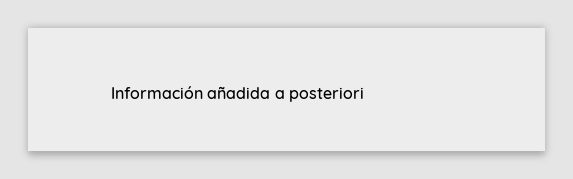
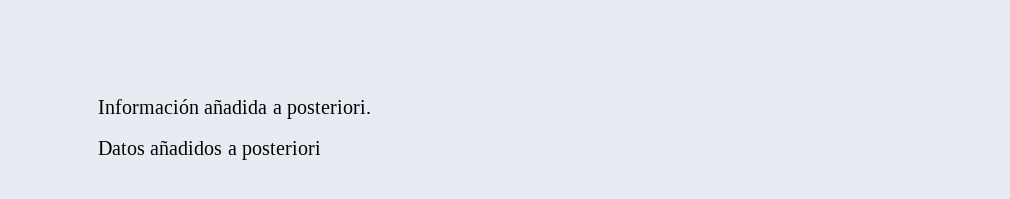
- Información añadida a posteriori
+ Información añadida a posteriori.
+ Datos añadidos a posteriori

